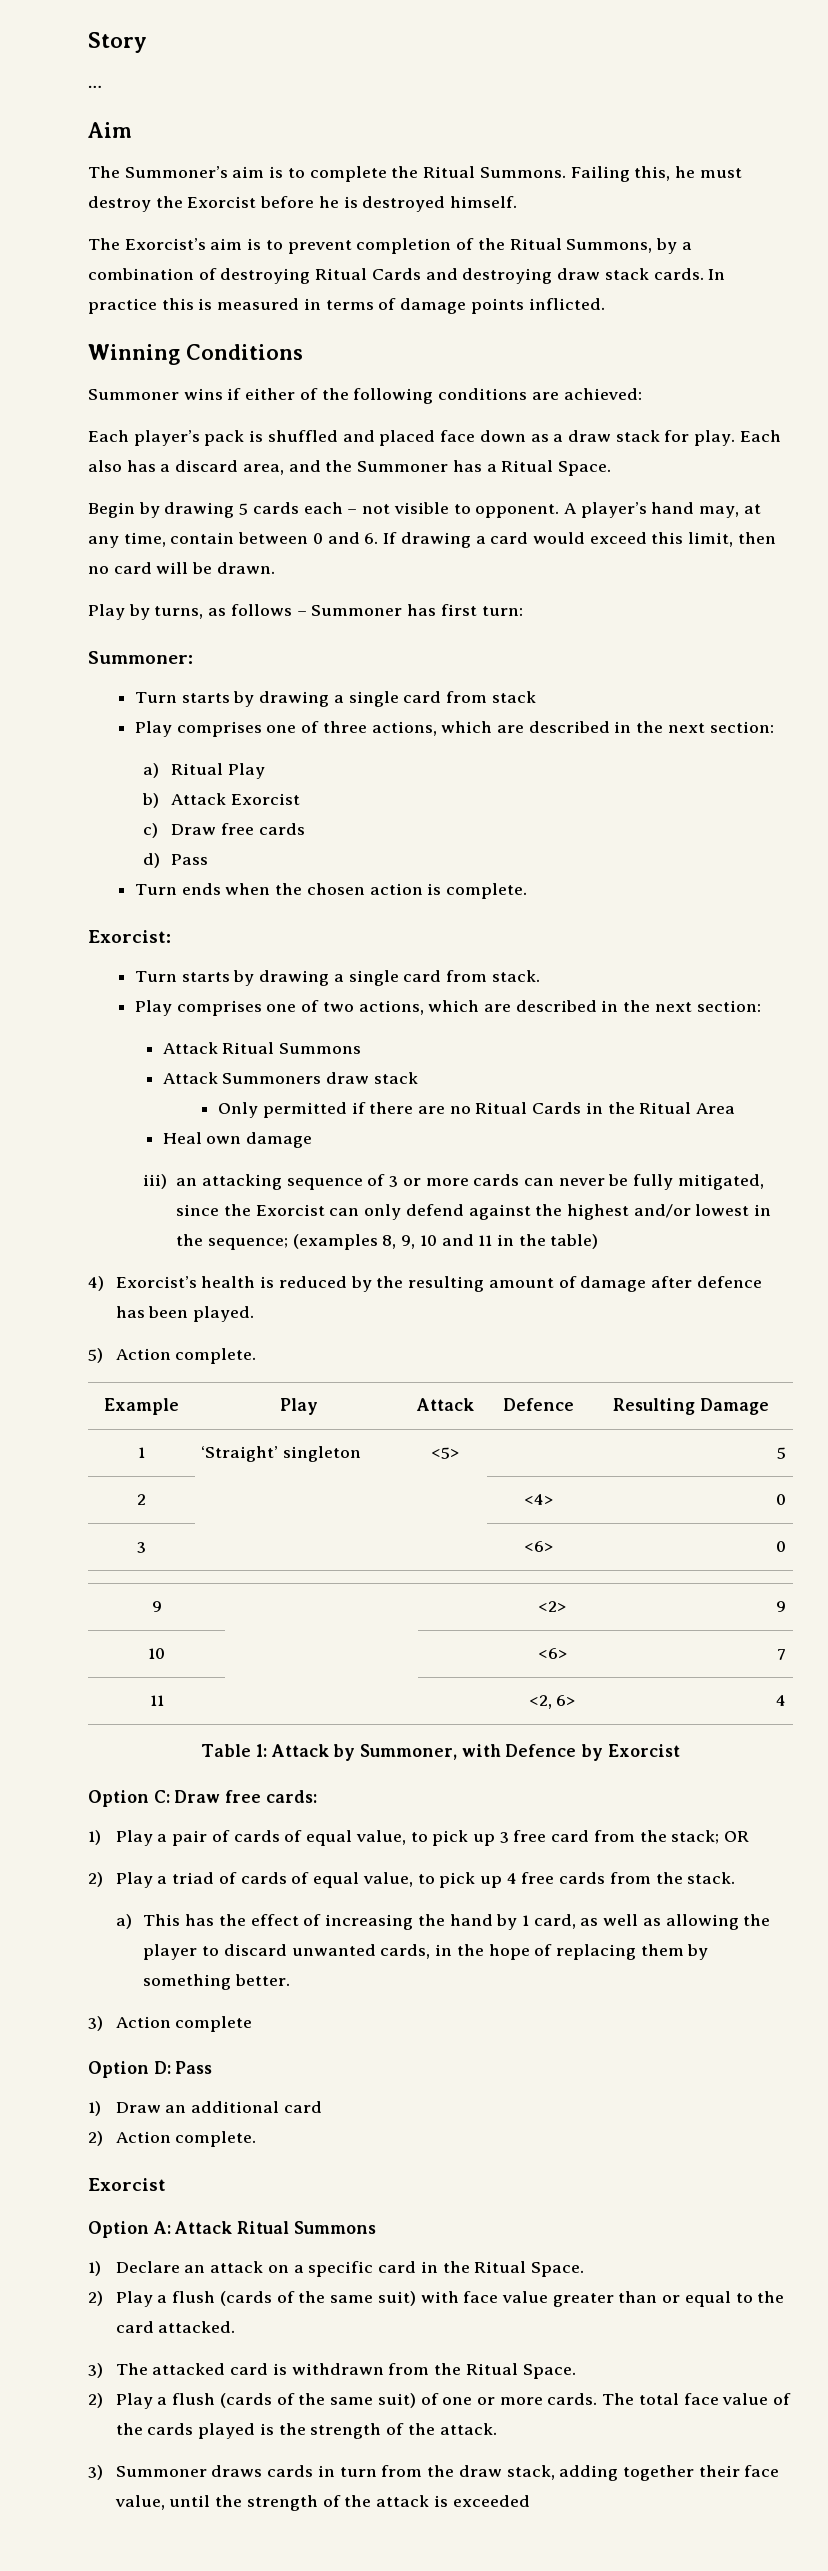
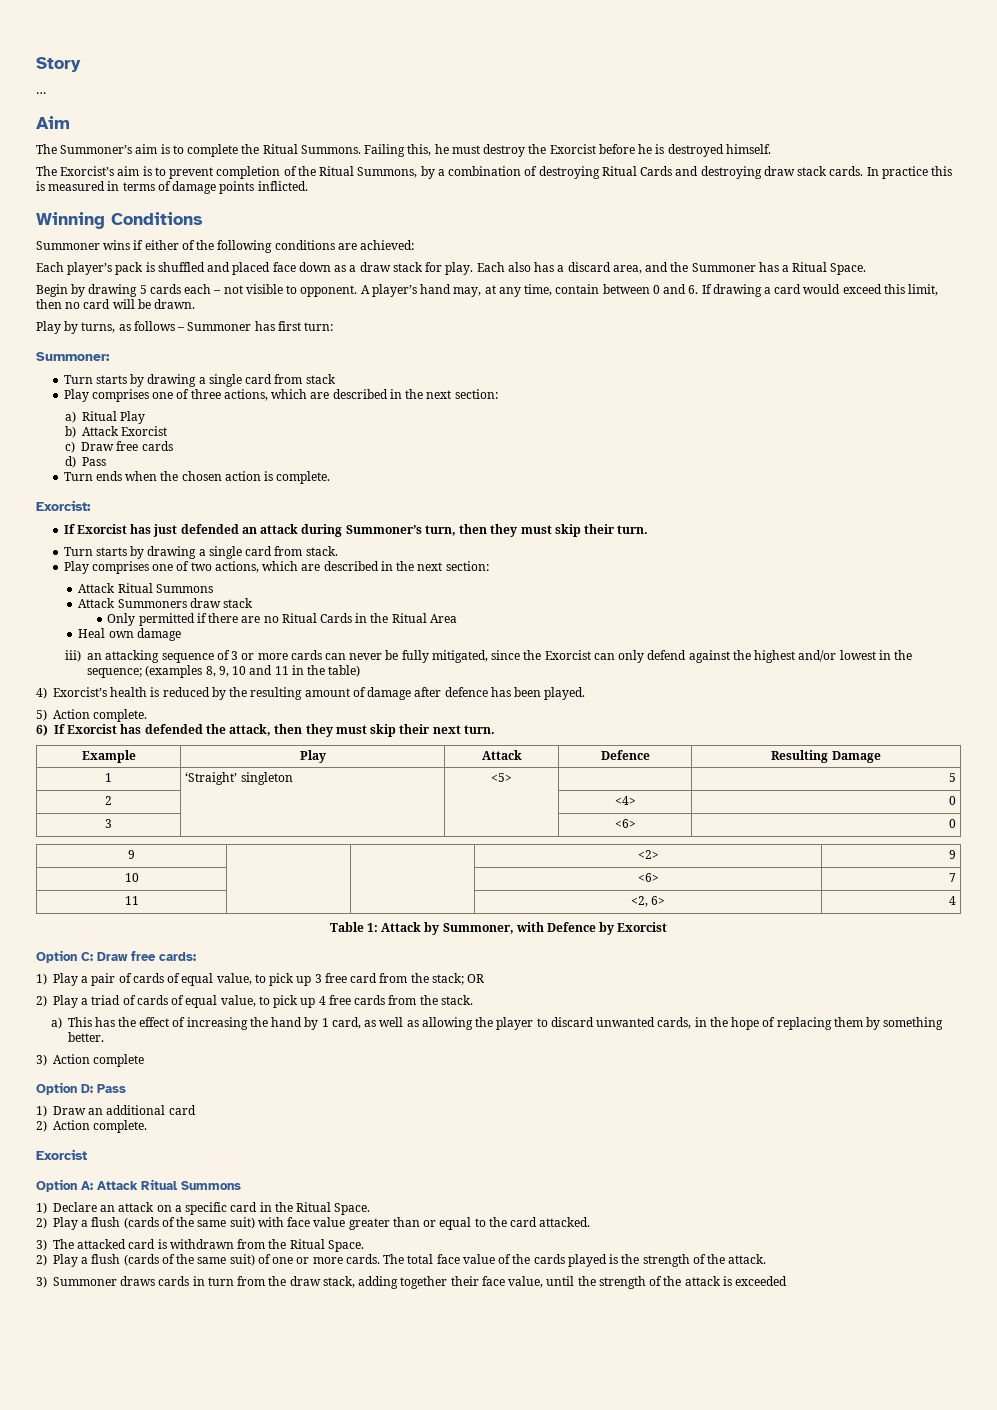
+ If Exorcist has just defended an attack during Summoner’s turn, then they must skip their turn.
+ 6) If Exorcist has defended the attack, then they must skip their next turn.

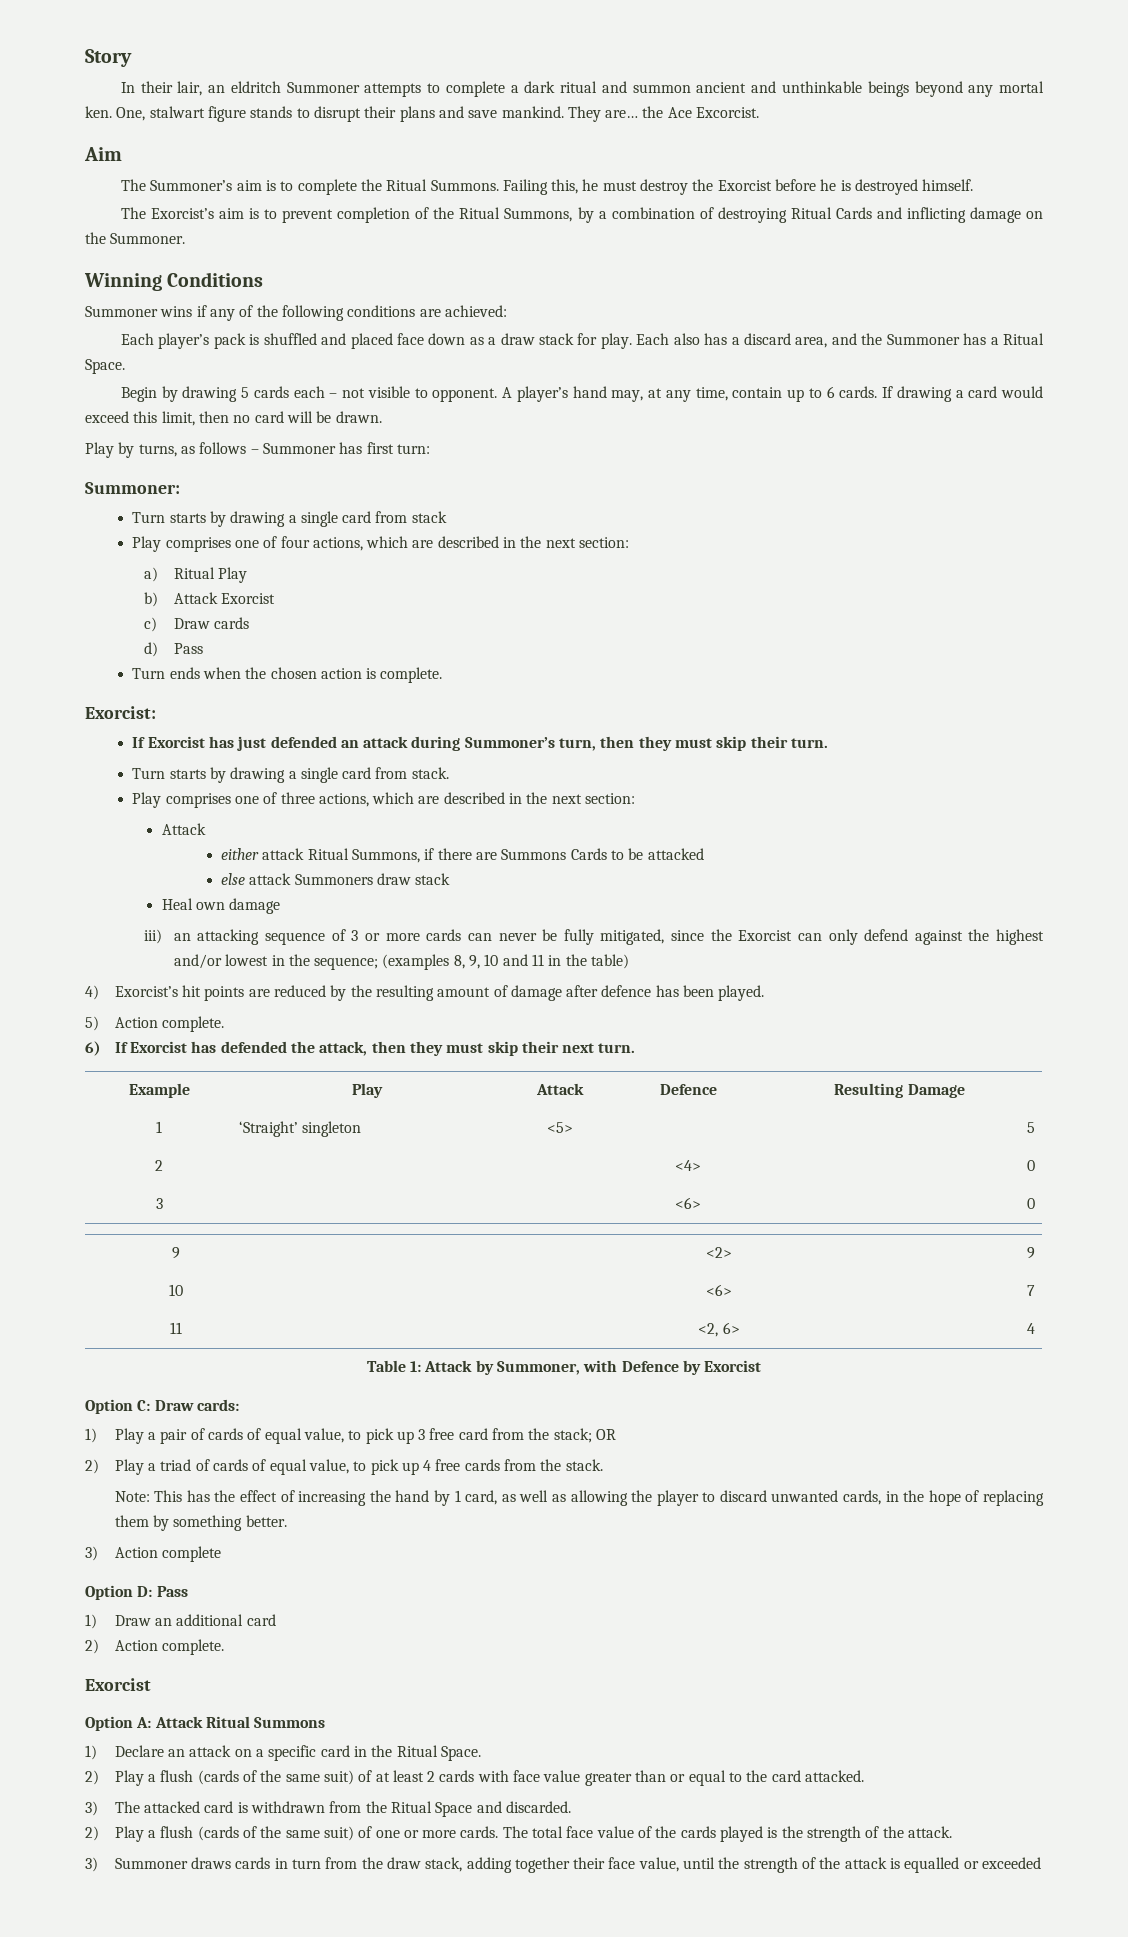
- …
+ In their lair, an eldritch Summoner attempts to complete a dark ritual and summon ancient and unthinkable beings beyond any mortal ken. One, stalwart figure stands to disrupt their plans and save mankind. They are… the Ace Excorcist.
- The Exorcist’s aim is to prevent completion of the Ritual Summons, by a combination of destroying Ritual Cards and destroying draw stack cards. In practice this is measured in terms of damage points inflicted.
+ The Exorcist’s aim is to prevent completion of the Ritual Summons, by a combination of destroying Ritual Cards and inflicting damage on the Summoner.
- Summoner wins if either of the following conditions are achieved:
+ Summoner wins if any of the following conditions are achieved:
- A player’s hand may, at any time, contain between 0 and 6. If drawing a card would exceed this limit, then no card will be drawn.
+ A player’s hand may, at any time, contain up to 6 cards. If drawing a card would exceed this limit, then no card will be drawn.
- Play comprises one of three actions, which are described in the next section:
+ Play comprises one of four actions, which are described in the next section:
- c) Draw free cards
+ c) Draw cards
- Play comprises one of two actions, which are described in the next section:
- Attack Ritual Summons
- Attack Summoners draw stack
- Only permitted if there are no Ritual Cards in the Ritual Area
+ Play comprises one of three actions, which are described in the next section:
+ Attack
+ either attack Ritual Summons, if there are Summons Cards to be attacked
+ else attack Summoners draw stack
- 4) Exorcist’s health is reduced by the resulting amount of damage after defence has been played.
+ 4) Exorcist’s hit points are reduced by the resulting amount of damage after defence has been played.
- Option C: Draw free cards:
+ Option C: Draw cards:
- a) This has the effect of increasing the hand by 1 card, as well as allowing the player to discard unwanted cards, in the hope of replacing them by something better.
+ Note: This has the effect of increasing the hand by 1 card, as well as allowing the player to discard unwanted cards, in the hope of replacing them by something better.
- 2) Play a flush (cards of the same suit) with face value greater than or equal to the card attacked.
+ 2) Play a flush (cards of the same suit) of at least 2 cards with face value greater than or equal to the card attacked.
- 3) The attacked card is withdrawn from the Ritual Space.
+ 3) The attacked card is withdrawn from the Ritual Space and discarded.
- 3) Summoner draws cards in turn from the draw stack, adding together their face value, until the strength of the attack is exceeded
+ 3) Summoner draws cards in turn from the draw stack, adding together their face value, until the strength of the attack is equalled or exceeded

